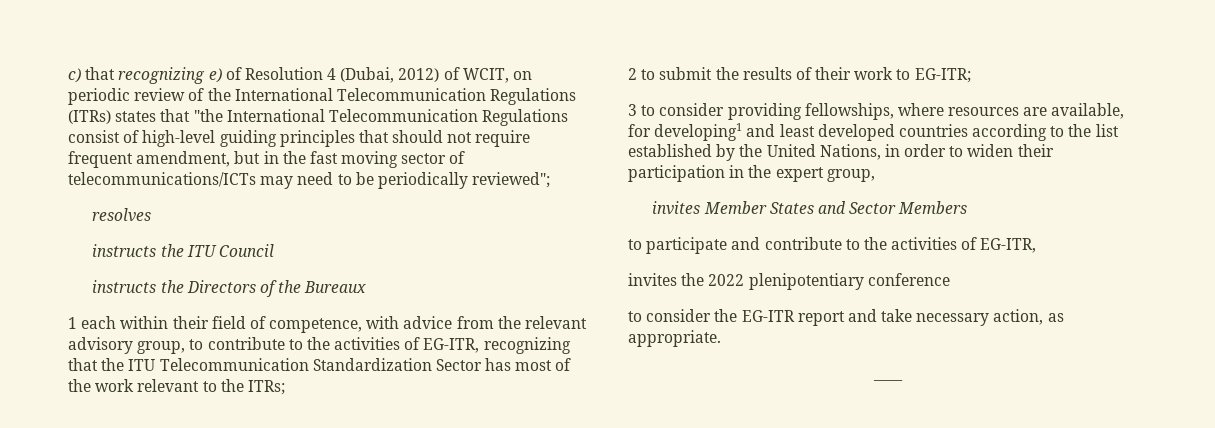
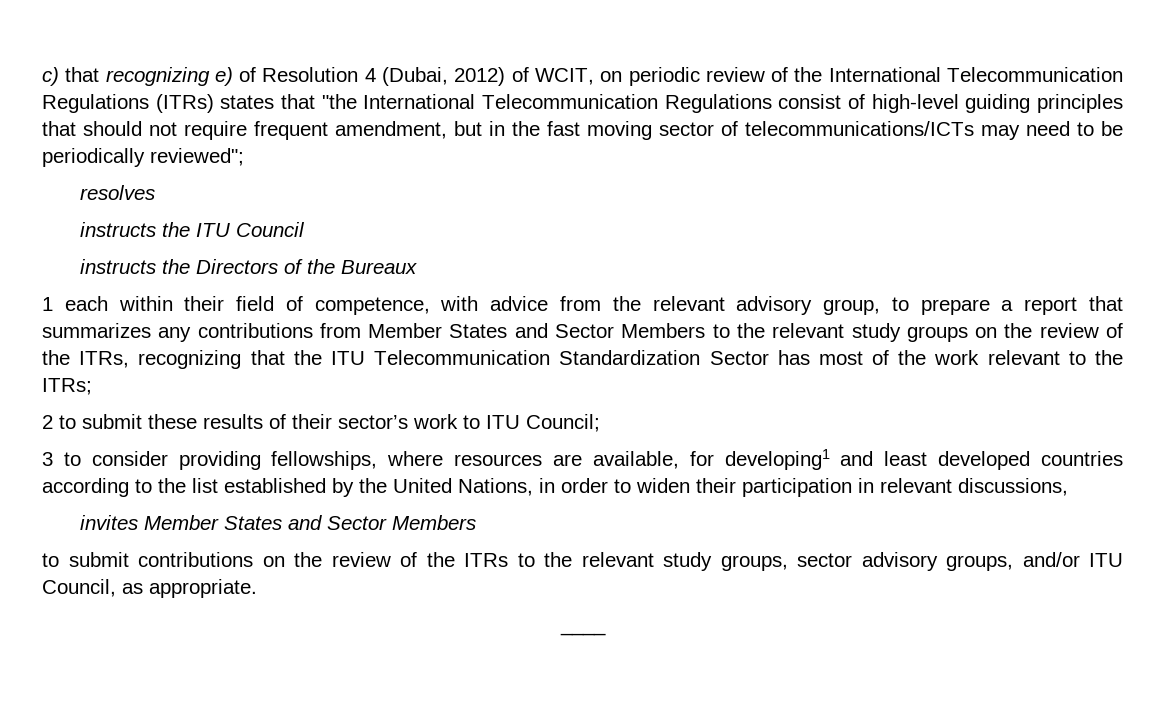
- 1 each within their field of competence, with advice from the relevant advisory group, to contribute to the activities of EG-ITR, recognizing that the ITU Telecommunication Standardization Sector has most of the work relevant to the ITRs;
+ 1 each within their field of competence, with advice from the relevant advisory group, to prepare a report that summarizes any contributions from Member States and Sector Members to the relevant study groups on the review of the ITRs, recognizing that the ITU Telecommunication Standardization Sector has most of the work relevant to the ITRs;
- 2 to submit the results of their work to EG-ITR;
+ 2 to submit these results of their sector’s work to ITU Council;
- 3 to consider providing fellowships, where resources are available, for developing1 and least developed countries according to the list established by the United Nations, in order to widen their participation in the expert group,
+ 3 to consider providing fellowships, where resources are available, for developing1 and least developed countries according to the list established by the United Nations, in order to widen their participation in relevant discussions,
- to participate and contribute to the activities of EG-ITR,
- invites the 2022 plenipotentiary conference
- to consider the EG-ITR report and take necessary action, as appropriate.
+ to submit contributions on the review of the ITRs to the relevant study groups, sector advisory groups, and/or ITU Council, as appropriate.

